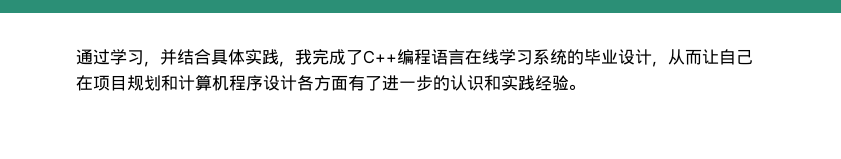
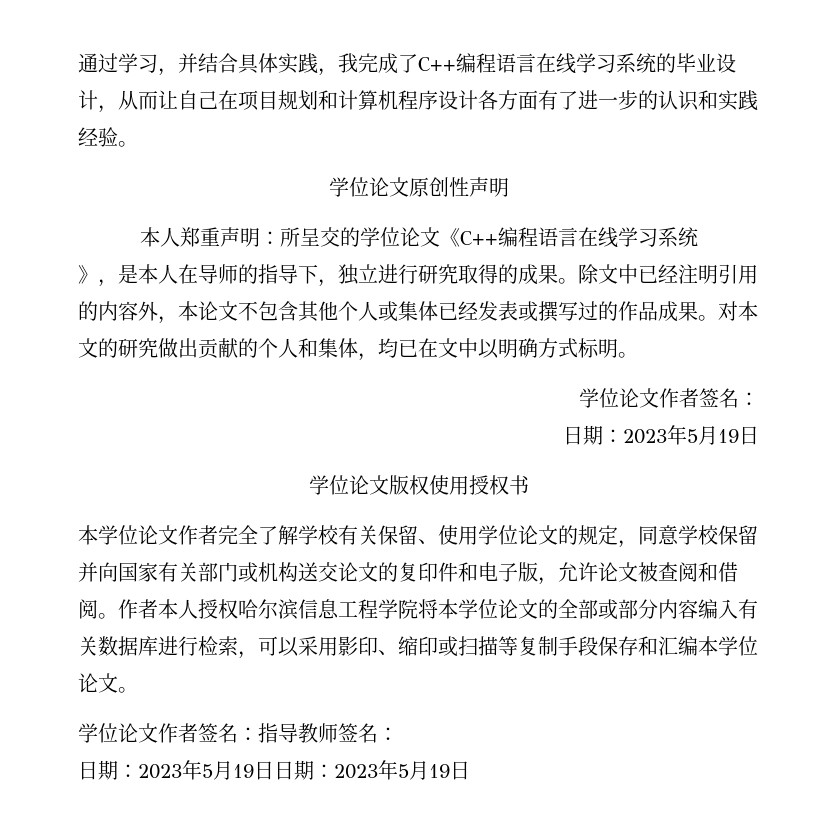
+ 学位论文原创性声明
+ 本人郑重声明：所呈交的学位论文《C++编程语言在线学习系统
+ 》，是本人在导师的指导下，独立进行研究取得的成果。除文中已经注明引用的内容外，本论文不包含其他个人或集体已经发表或撰写过的作品成果。对本文的研究做出贡献的个人和集体，均已在文中以明确方式标明。
+ 学位论文作者签名：
+ 日期：2023年5月19日
+ 学位论文版权使用授权书
+ 本学位论文作者完全了解学校有关保留、使用学位论文的规定，同意学校保留并向国家有关部门或机构送交论文的复印件和电子版，允许论文被查阅和借阅。作者本人授权哈尔滨信息工程学院将本学位论文的全部或部分内容编入有关数据库进行检索，可以采用影印、缩印或扫描等复制手段保存和汇编本学位论文。
+ 学位论文作者签名：指导教师签名：
+ 日期：2023年5月19日日期：2023年5月19日

